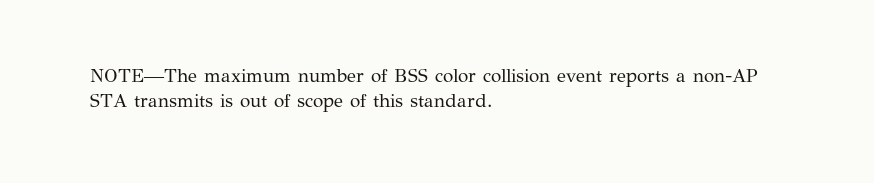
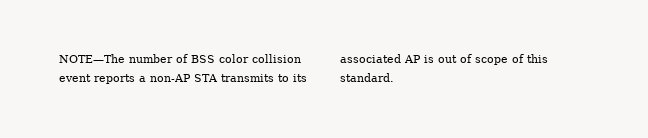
- NOTE—The maximum number of BSS color collision event reports a non-AP STA transmits is out of scope of this standard.
+ NOTE—The number of BSS color collision event reports a non-AP STA transmits to its associated AP is out of scope of this standard.

